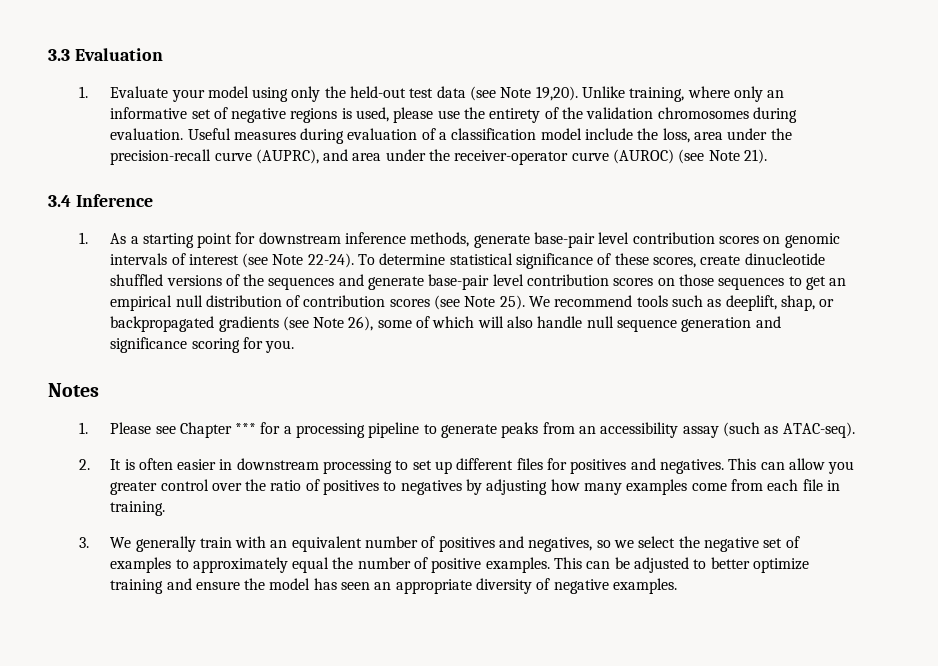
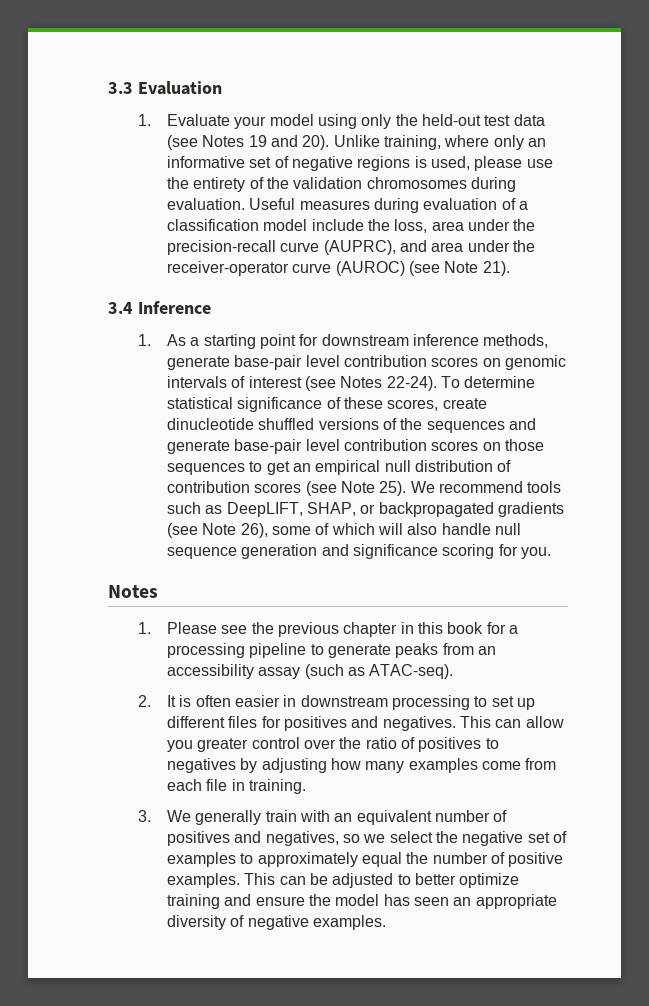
- 1. Evaluate your model using only the held-out test data (see Note 19,20).
+ 1. Evaluate your model using only the held-out test data (see Notes 19 and 20).
- 1. As a starting point for downstream inference methods, generate base-pair level contribution scores on genomic intervals of interest (see Note 22-24).
+ 1. As a starting point for downstream inference methods, generate base-pair level contribution scores on genomic intervals of interest (see Notes 22-24).
- We recommend tools such as deeplift, shap, or backpropagated gradients (see Note 26), some of which will also handle null sequence generation and significance scoring for you.
+ We recommend tools such as DeepLIFT, SHAP, or backpropagated gradients (see Note 26), some of which will also handle null sequence generation and significance scoring for you.
- 1. Please see Chapter *** for a processing pipeline to generate peaks from an accessibility assay (such as ATAC-seq).
+ 1. Please see the previous chapter in this book for a processing pipeline to generate peaks from an accessibility assay (such as ATAC-seq).

